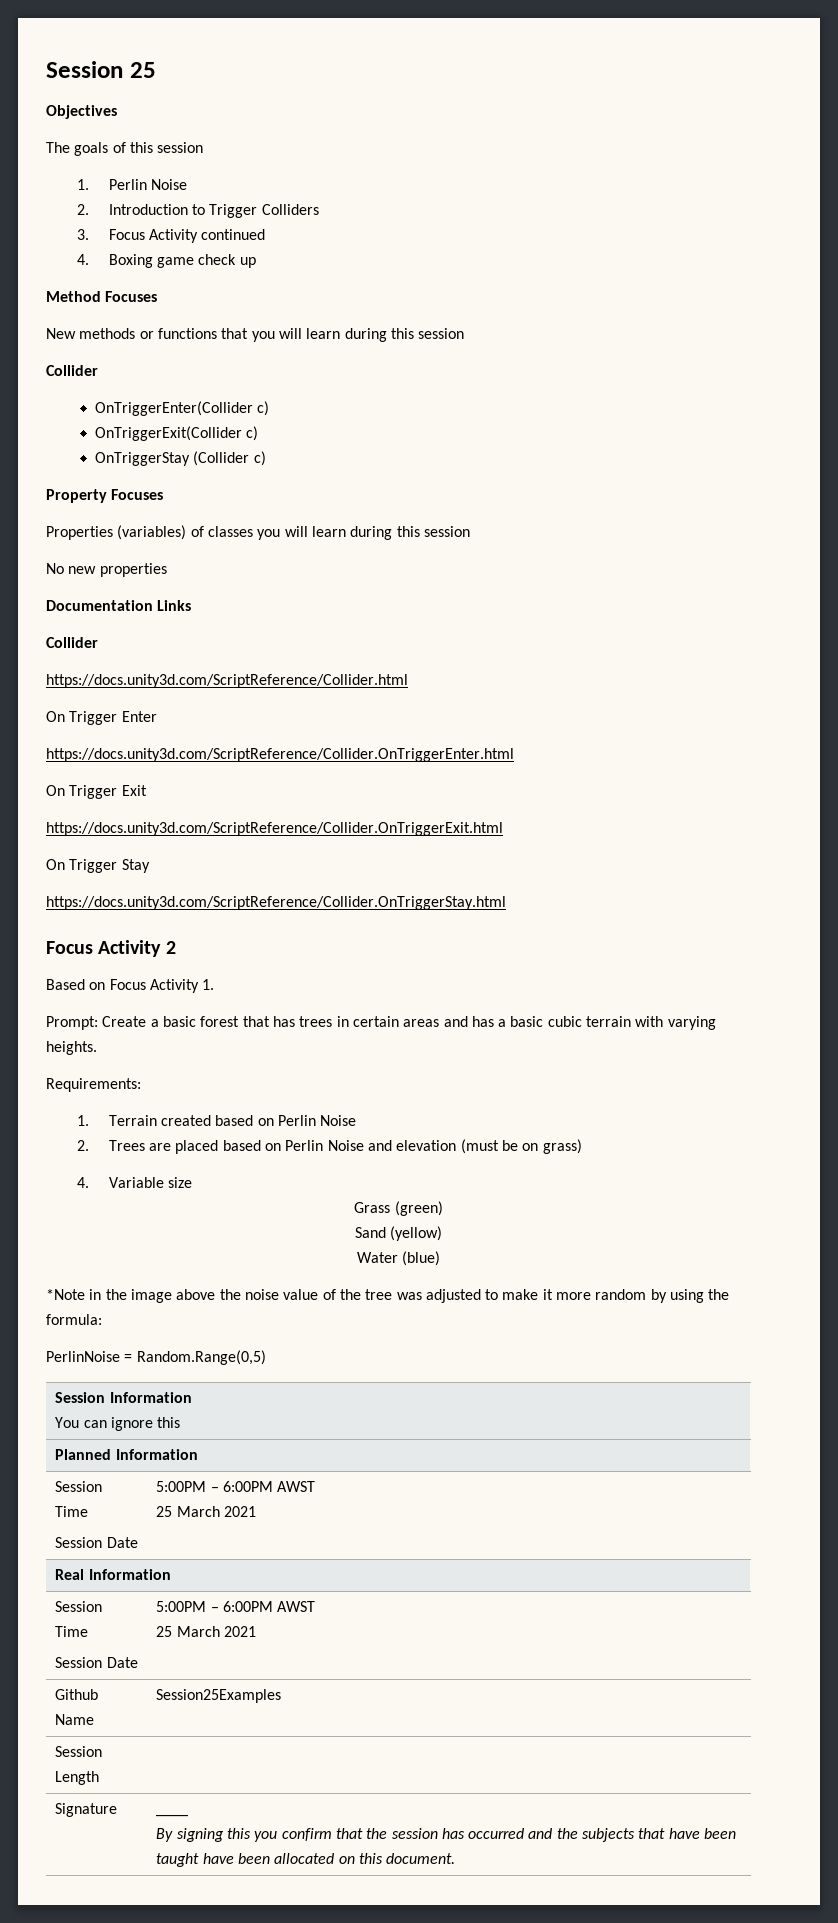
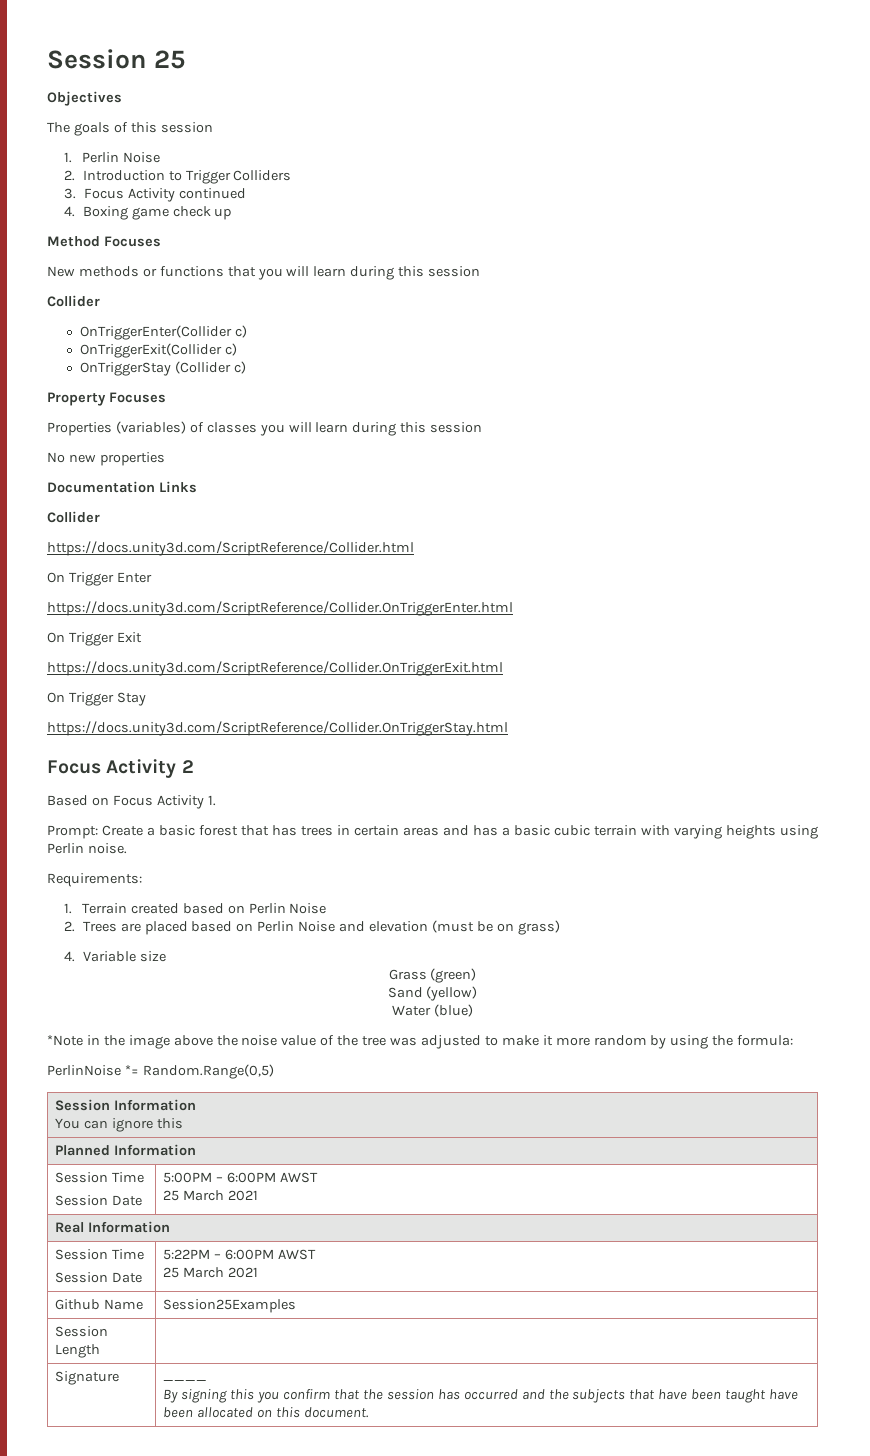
- Prompt: Create a basic forest that has trees in certain areas and has a basic cubic terrain with varying heights.
+ Prompt: Create a basic forest that has trees in certain areas and has a basic cubic terrain with varying heights using Perlin noise.
- PerlinNoise = Random.Range(0,5)
+ PerlinNoise *= Random.Range(0,5)
  Real Information
  Session Time
- Session Date | 5:00PM – 6:00PM AWST
+ Session Date | 5:22PM – 6:00PM AWST

